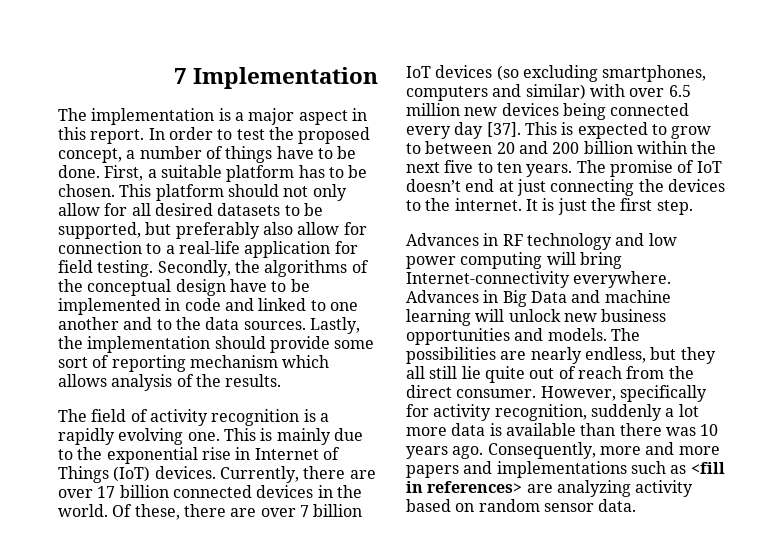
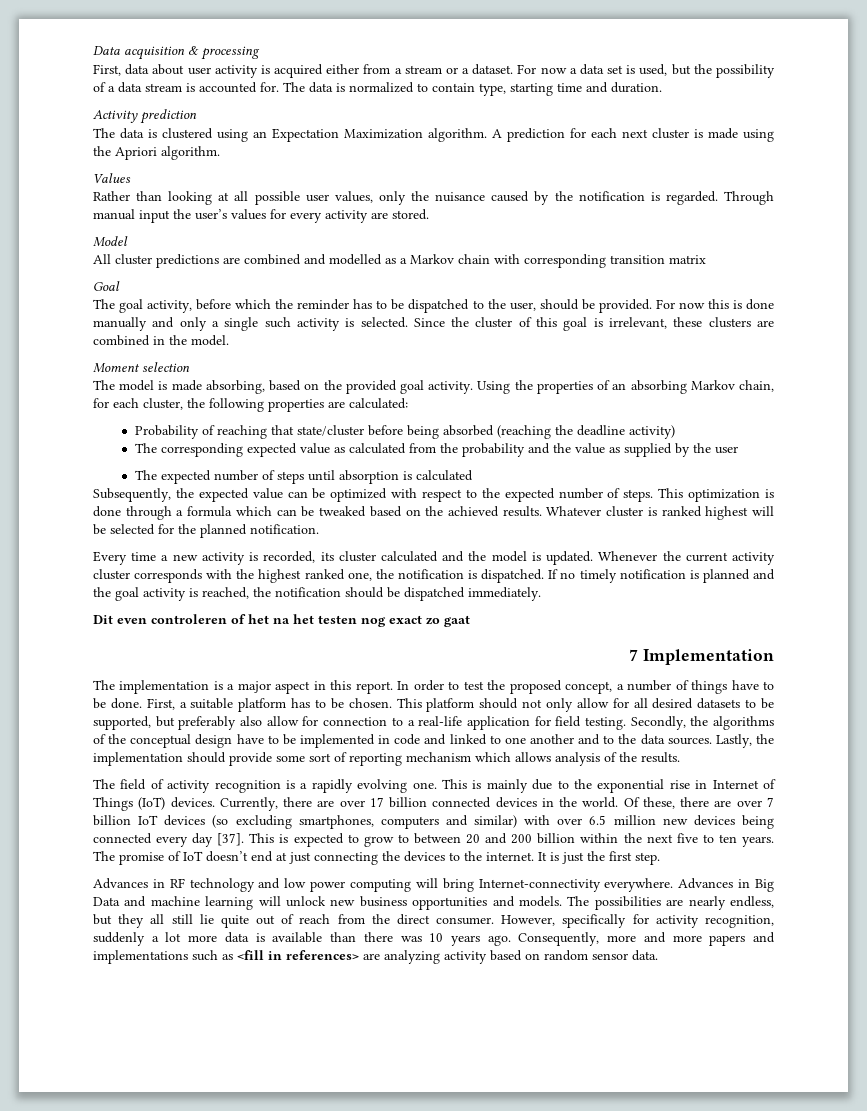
+ Data acquisition & processing
+ First, data about user activity is acquired either from a stream or a dataset. For now a data set is used, but the possibility of a data stream is accounted for. The data is normalized to contain type, starting time and duration.
+ Activity prediction
+ The data is clustered using an Expectation Maximization algorithm. A prediction for each next cluster is made using the Apriori algorithm.
+ Values
+ Rather than looking at all possible user values, only the nuisance caused by the notification is regarded. Through manual input the user’s values for every activity are stored.
+ Model
+ All cluster predictions are combined and modelled as a Markov chain with corresponding transition matrix
+ Goal
+ The goal activity, before which the reminder has to be dispatched to the user, should be provided. For now this is done manually and only a single such activity is selected. Since the cluster of this goal is irrelevant, these clusters are combined in the model.
+ Moment selection
+ The model is made absorbing, based on the provided goal activity. Using the properties of an absorbing Markov chain, for each cluster, the following properties are calculated:
+ Probability of reaching that state/cluster before being absorbed (reaching the deadline activity)
+ The corresponding expected value as calculated from the probability and the value as supplied by the user
+ The expected number of steps until absorption is calculated
+ Subsequently, the expected value can be optimized with respect to the expected number of steps. This optimization is done through a formula which can be tweaked based on the achieved results. Whatever cluster is ranked highest will be selected for the planned notification.
+ Every time a new activity is recorded, its cluster calculated and the model is updated. Whenever the current activity cluster corresponds with the highest ranked one, the notification is dispatched. If no timely notification is planned and the goal activity is reached, the notification should be dispatched immediately.
+ Dit even controleren of het na het testen nog exact zo gaat

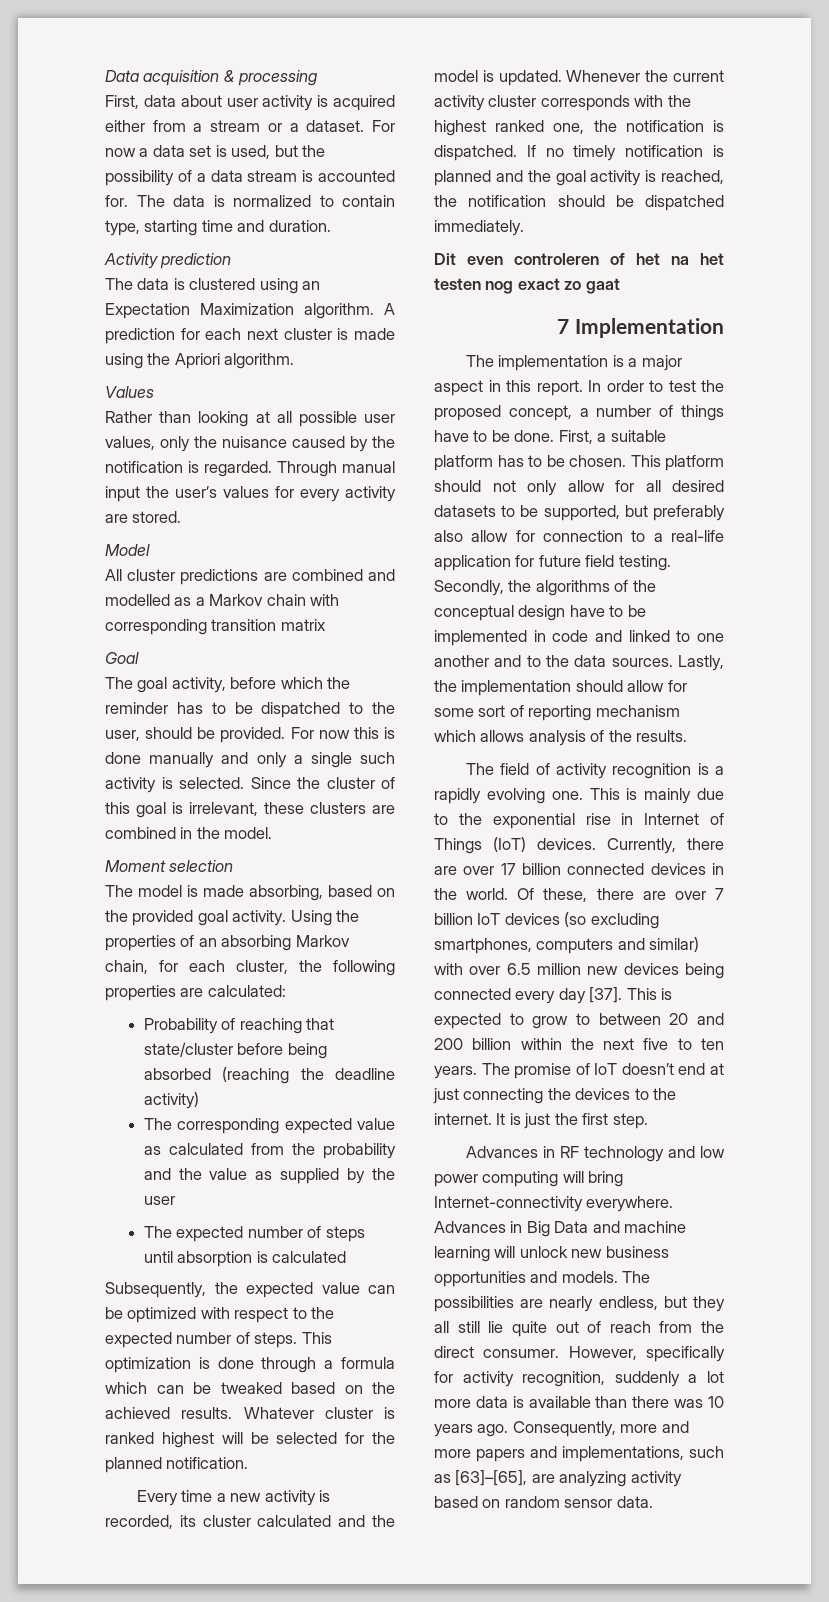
- This platform should not only allow for all desired datasets to be supported, but preferably also allow for connection to a real-life application for field testing.
+ This platform should not only allow for all desired datasets to be supported, but preferably also allow for connection to a real-life application for future field testing.
- Lastly, the implementation should provide some sort of reporting mechanism which allows analysis of the results.
+ Lastly, the implementation should allow for some sort of reporting mechanism which allows analysis of the results.
- Consequently, more and more papers and implementations such as <fill in references> are analyzing activity based on random sensor data.
+ Consequently, more and more papers and implementations, such as [63]–[65], are analyzing activity based on random sensor data.

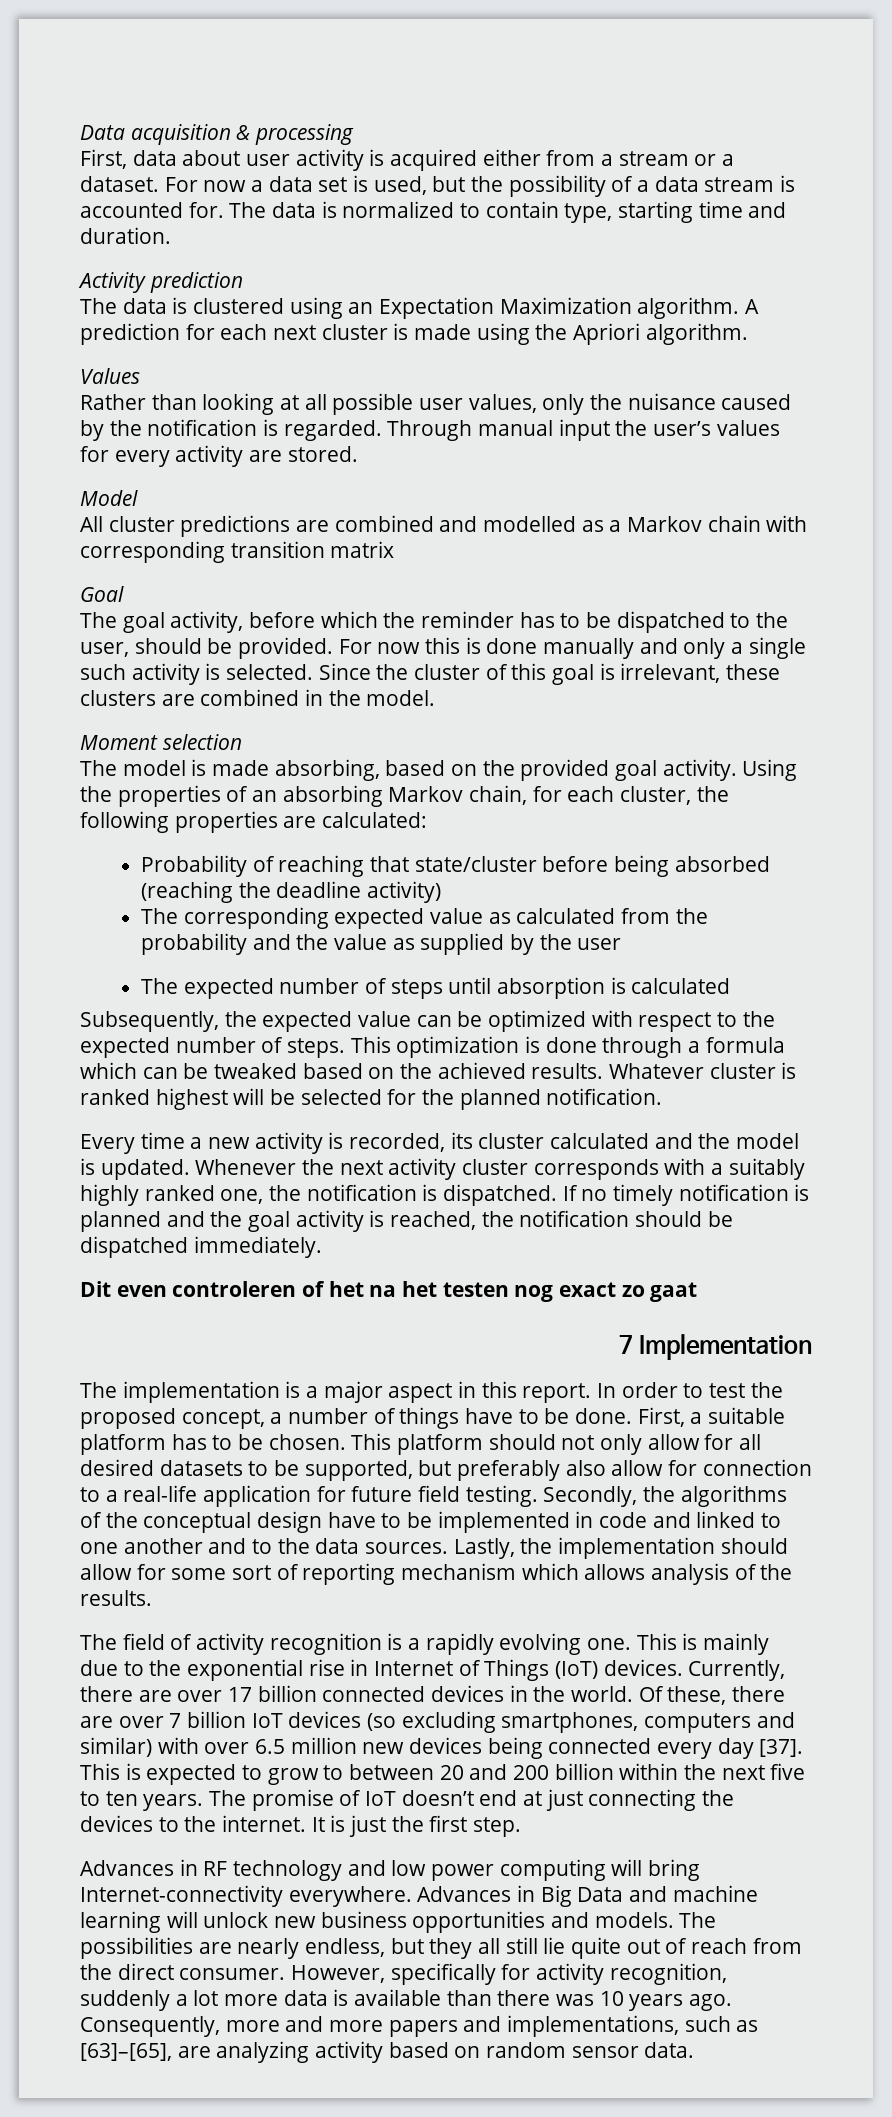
- Whenever the current activity cluster corresponds with the highest ranked one, the notification is dispatched.
+ Whenever the next activity cluster corresponds with a suitably highly ranked one, the notification is dispatched.

